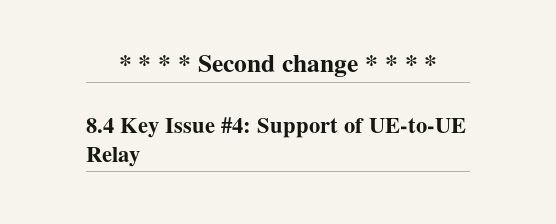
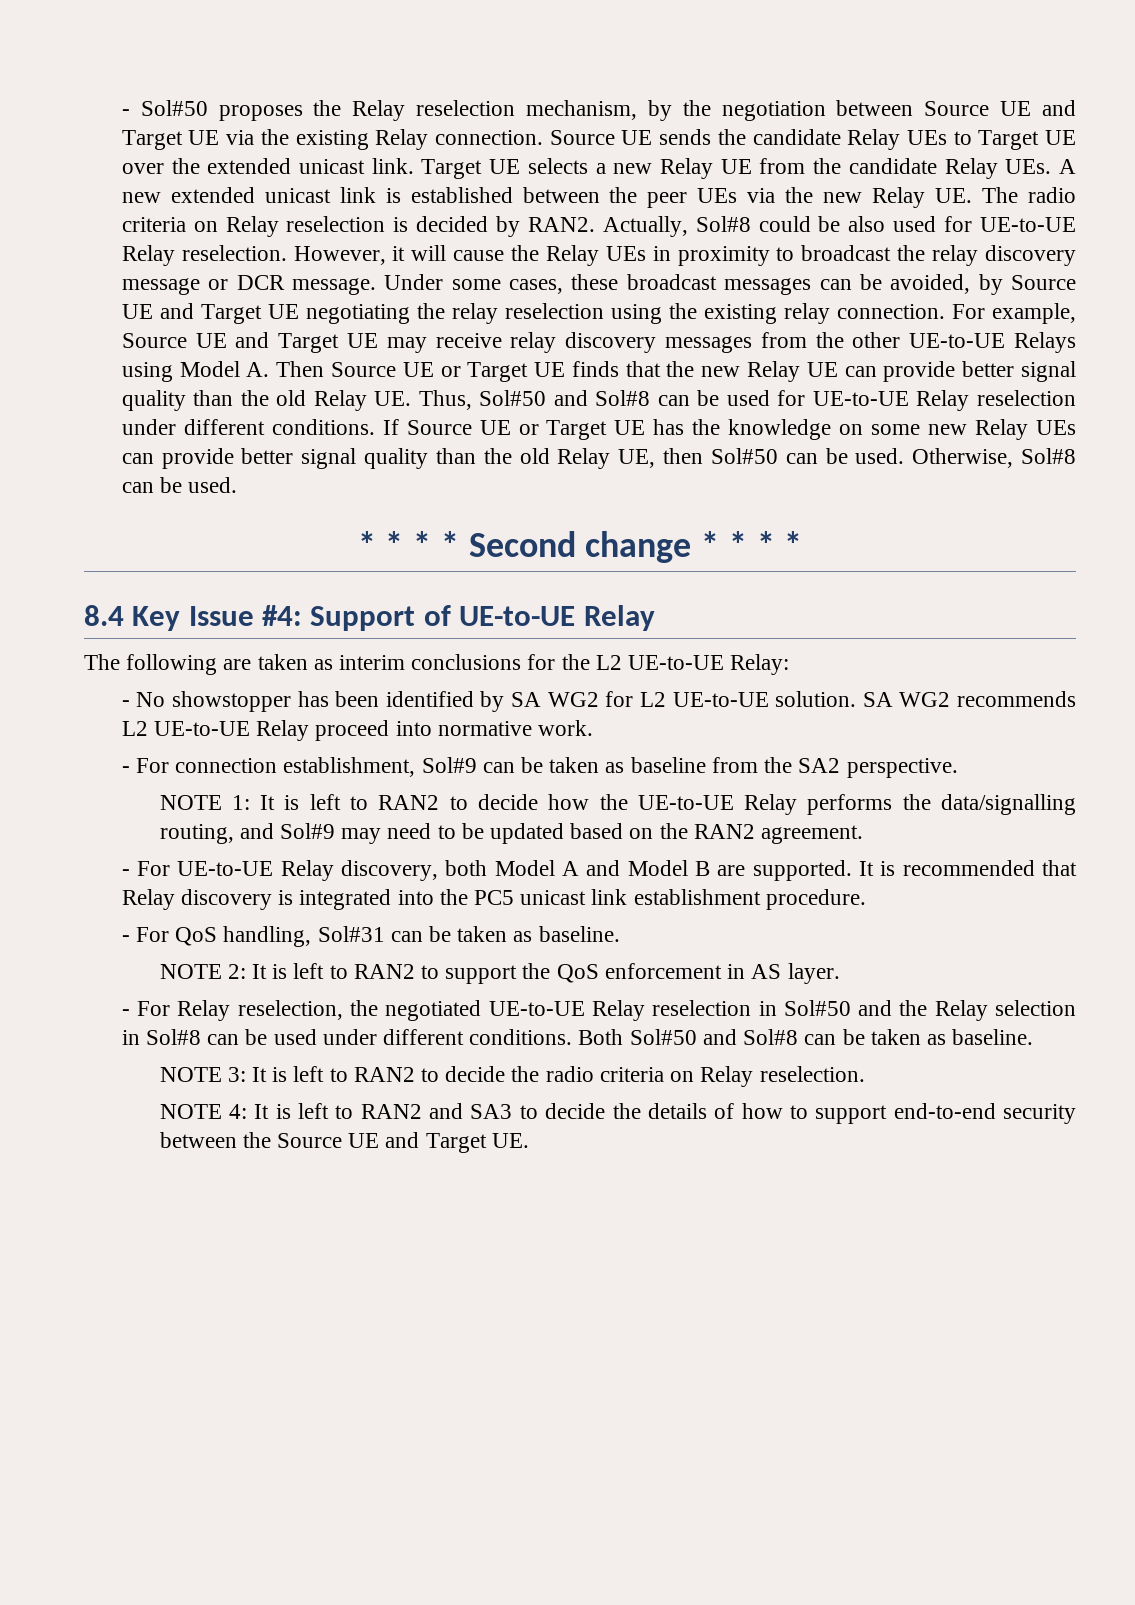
+ - Sol#50 proposes the Relay reselection mechanism, by the negotiation between Source UE and Target UE via the existing Relay connection. Source UE sends the candidate Relay UEs to Target UE over the extended unicast link. Target UE selects a new Relay UE from the candidate Relay UEs. A new extended unicast link is established between the peer UEs via the new Relay UE. The radio criteria on Relay reselection is decided by RAN2. Actually, Sol#8 could be also used for UE-to-UE Relay reselection. However, it will cause the Relay UEs in proximity to broadcast the relay discovery message or DCR message. Under some cases, these broadcast messages can be avoided, by Source UE and Target UE negotiating the relay reselection using the existing relay connection. For example, Source UE and Target UE may receive relay discovery messages from the other UE-to-UE Relays using Model A. Then Source UE or Target UE finds that the new Relay UE can provide better signal quality than the old Relay UE. Thus, Sol#50 and Sol#8 can be used for UE-to-UE Relay reselection under different conditions. If Source UE or Target UE has the knowledge on some new Relay UEs can provide better signal quality than the old Relay UE, then Sol#50 can be used. Otherwise, Sol#8 can be used.
+ The following are taken as interim conclusions for the L2 UE-to-UE Relay:
+ - No showstopper has been identified by SA WG2 for L2 UE-to-UE solution. SA WG2 recommends L2 UE-to-UE Relay proceed into normative work.
+ - For connection establishment, Sol#9 can be taken as baseline from the SA2 perspective.
+ NOTE 1: It is left to RAN2 to decide how the UE-to-UE Relay performs the data/signalling routing, and Sol#9 may need to be updated based on the RAN2 agreement.
+ - For UE-to-UE Relay discovery, both Model A and Model B are supported. It is recommended that Relay discovery is integrated into the PC5 unicast link establishment procedure.
+ - For QoS handling, Sol#31 can be taken as baseline.
+ NOTE 2: It is left to RAN2 to support the QoS enforcement in AS layer.
+ - For Relay reselection, the negotiated UE-to-UE Relay reselection in Sol#50 and the Relay selection in Sol#8 can be used under different conditions. Both Sol#50 and Sol#8 can be taken as baseline.
+ NOTE 3: It is left to RAN2 to decide the radio criteria on Relay reselection.
+ NOTE 4: It is left to RAN2 and SA3 to decide the details of how to support end-to-end security between the Source UE and Target UE.

